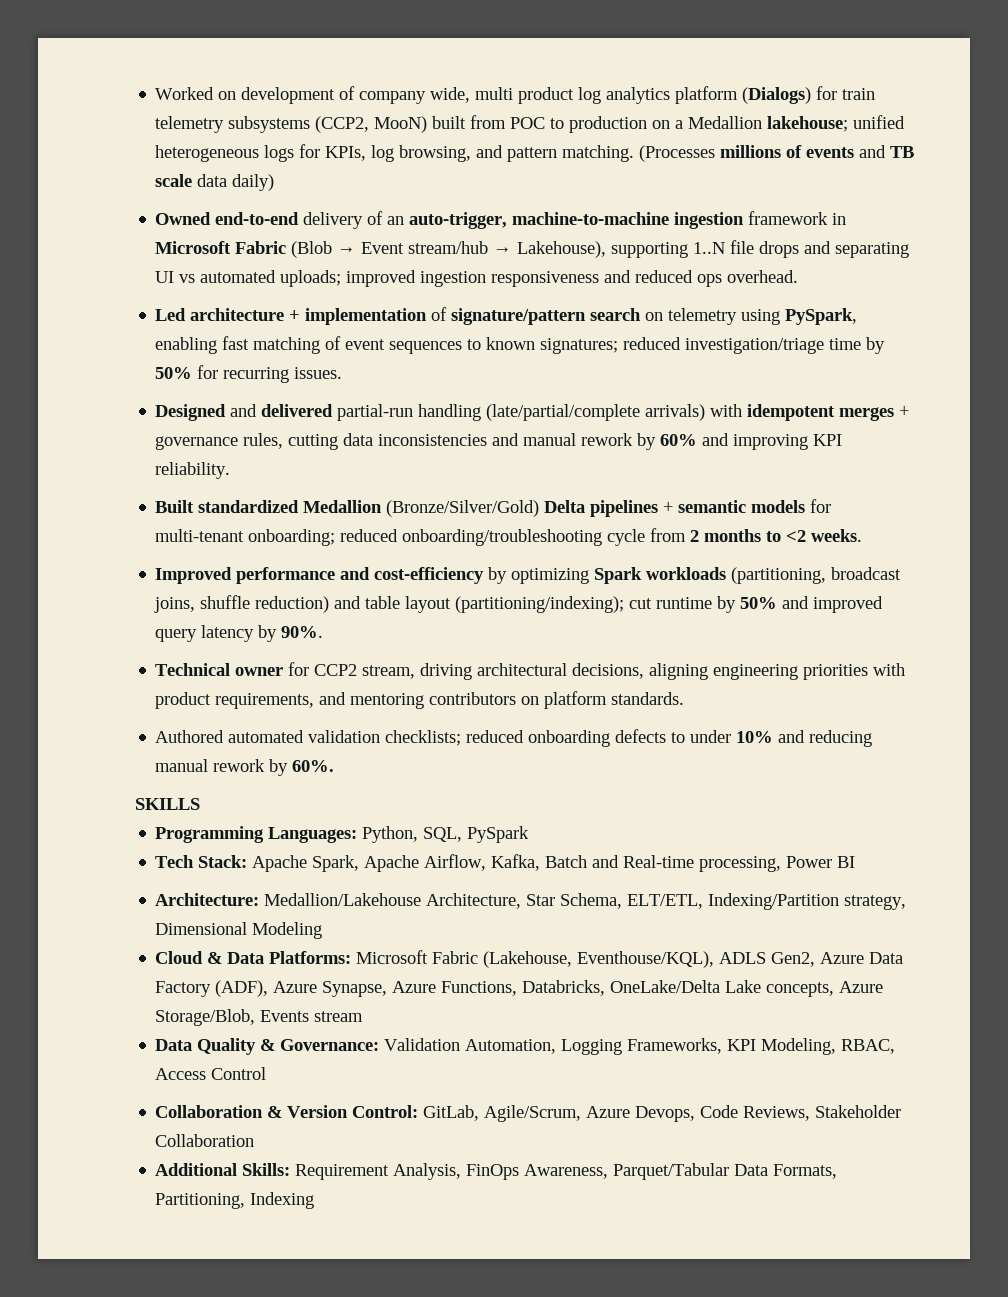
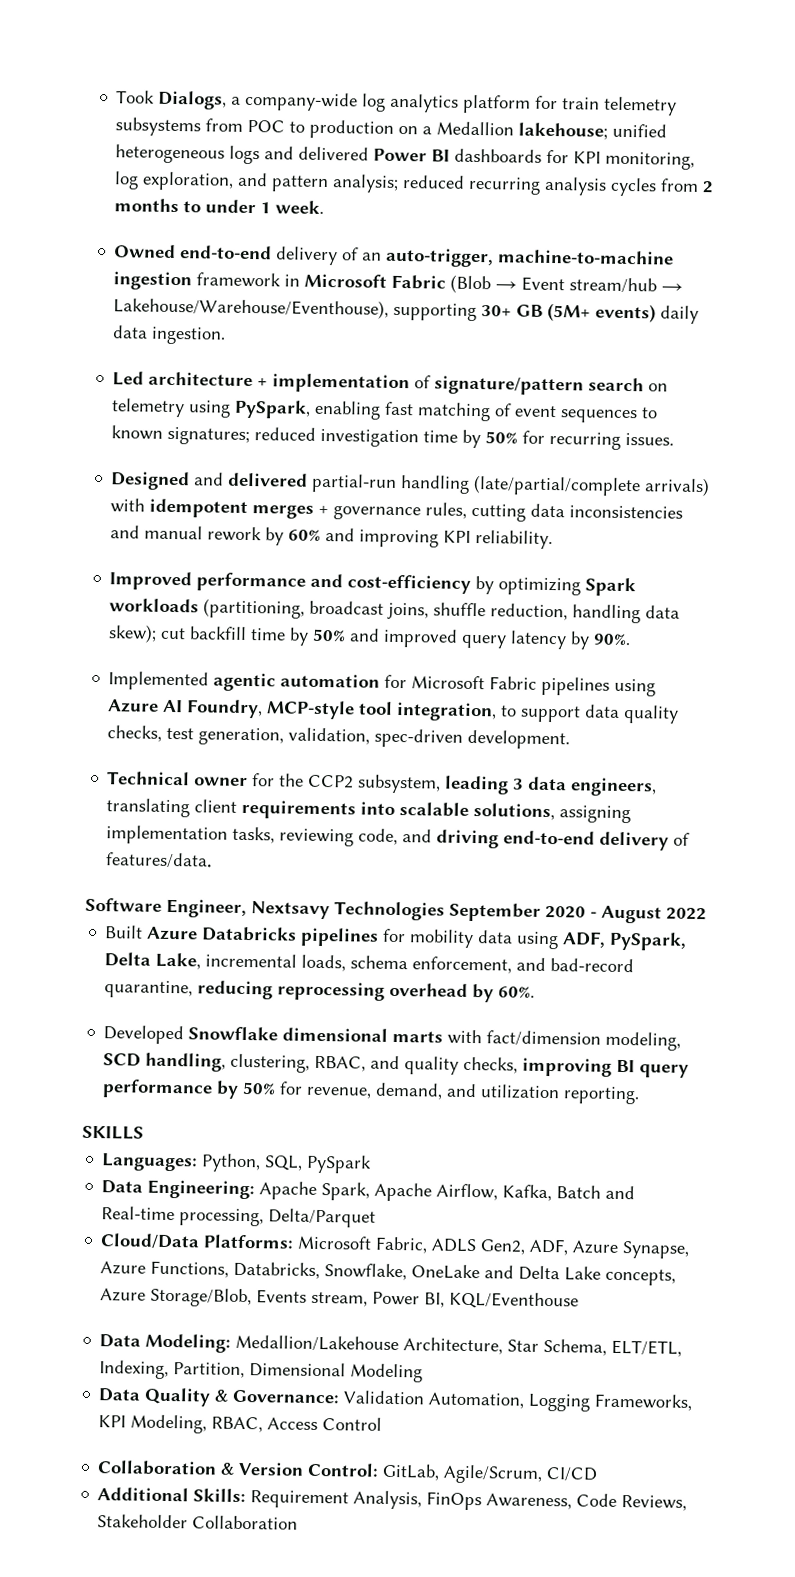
- Worked on development of company wide, multi product log analytics platform (Dialogs) for train telemetry subsystems (CCP2, MooN) built from POC to production on a Medallion lakehouse; unified heterogeneous logs for KPIs, log browsing, and pattern matching. (Processes millions of events and TB scale data daily)
+ Took Dialogs, a company-wide log analytics platform for train telemetry subsystems from POC to production on a Medallion lakehouse; unified heterogeneous logs and delivered Power BI dashboards for KPI monitoring, log exploration, and pattern analysis; reduced recurring analysis cycles from 2 months to under 1 week.
- Owned end-to-end delivery of an auto-trigger, machine-to-machine ingestion framework in Microsoft Fabric (Blob → Event stream/hub → Lakehouse), supporting 1..N file drops and separating UI vs automated uploads; improved ingestion responsiveness and reduced ops overhead.
+ Owned end-to-end delivery of an auto-trigger, machine-to-machine ingestion framework in Microsoft Fabric (Blob → Event stream/hub → Lakehouse/Warehouse/Eventhouse), supporting 30+ GB (5M+ events) daily data ingestion.
- Led architecture + implementation of signature/pattern search on telemetry using PySpark, enabling fast matching of event sequences to known signatures; reduced investigation/triage time by 50% for recurring issues.
+ Led architecture + implementation of signature/pattern search on telemetry using PySpark, enabling fast matching of event sequences to known signatures; reduced investigation time by 50% for recurring issues.
- Built standardized Medallion (Bronze/Silver/Gold) Delta pipelines + semantic models for multi-tenant onboarding; reduced onboarding/troubleshooting cycle from 2 months to <2 weeks.
- Improved performance and cost-efficiency by optimizing Spark workloads (partitioning, broadcast joins, shuffle reduction) and table layout (partitioning/indexing); cut runtime by 50% and improved query latency by 90%.
+ Improved performance and cost-efficiency by optimizing Spark workloads (partitioning, broadcast joins, shuffle reduction, handling data skew); cut backfill time by 50% and improved query latency by 90%.
- Technical owner for CCP2 stream, driving architectural decisions, aligning engineering priorities with product requirements, and mentoring contributors on platform standards.
- Authored automated validation checklists; reduced onboarding defects to under 10% and reducing manual rework by 60%.
+ Implemented agentic automation for Microsoft Fabric pipelines using Azure AI Foundry, MCP-style tool integration, to support data quality checks, test generation, validation, spec-driven development.
+ Technical owner for the CCP2 subsystem, leading 3 data engineers, translating client requirements into scalable solutions, assigning implementation tasks, reviewing code, and driving end-to-end delivery of features/data.
+ Software Engineer, Nextsavy Technologies September 2020 - August 2022
+ Built Azure Databricks pipelines for mobility data using ADF, PySpark, Delta Lake, incremental loads, schema enforcement, and bad-record quarantine, reducing reprocessing overhead by 60%.
+ Developed Snowflake dimensional marts with fact/dimension modeling, SCD handling, clustering, RBAC, and quality checks, improving BI query performance by 50% for revenue, demand, and utilization reporting.
- Programming Languages: Python, SQL, PySpark
+ Languages: Python, SQL, PySpark
- Tech Stack: Apache Spark, Apache Airflow, Kafka, Batch and Real-time processing, Power BI
- Architecture: Medallion/Lakehouse Architecture, Star Schema, ELT/ETL, Indexing/Partition strategy, Dimensional Modeling
+ Data Engineering: Apache Spark, Apache Airflow, Kafka, Batch and Real-time processing, Delta/Parquet
+ Cloud/Data Platforms: Microsoft Fabric, ADLS Gen2, ADF, Azure Synapse, Azure Functions, Databricks, Snowflake, OneLake and Delta Lake concepts, Azure Storage/Blob, Events stream, Power BI, KQL/Eventhouse
+ Data Modeling: Medallion/Lakehouse Architecture, Star Schema, ELT/ETL, Indexing, Partition, Dimensional Modeling
- Cloud & Data Platforms: Microsoft Fabric (Lakehouse, Eventhouse/KQL), ADLS Gen2, Azure Data Factory (ADF), Azure Synapse, Azure Functions, Databricks, OneLake/Delta Lake concepts, Azure Storage/Blob, Events stream
- Collaboration & Version Control: GitLab, Agile/Scrum, Azure Devops, Code Reviews, Stakeholder Collaboration
+ Collaboration & Version Control: GitLab, Agile/Scrum, CI/CD
- Additional Skills: Requirement Analysis, FinOps Awareness, Parquet/Tabular Data Formats, Partitioning, Indexing
+ Additional Skills: Requirement Analysis, FinOps Awareness, Code Reviews, Stakeholder Collaboration

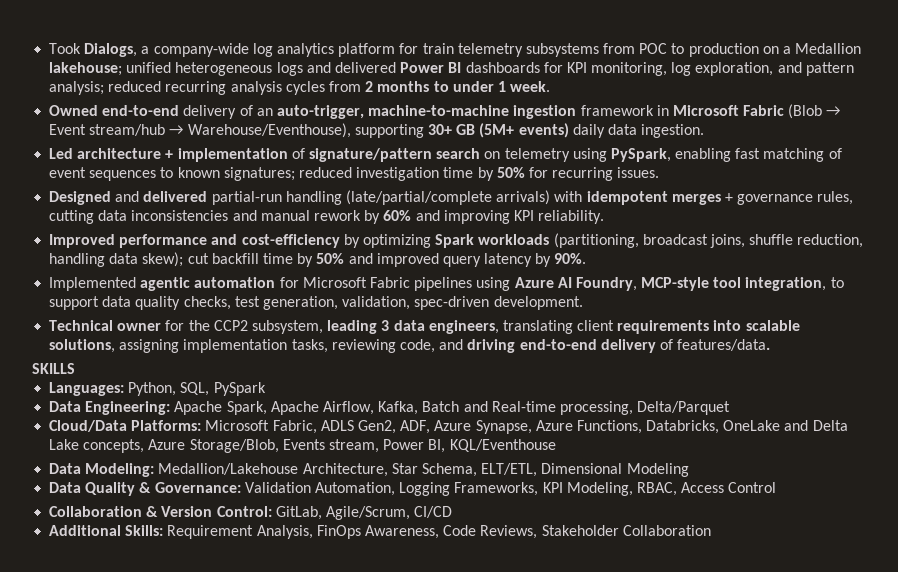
- Owned end-to-end delivery of an auto-trigger, machine-to-machine ingestion framework in Microsoft Fabric (Blob → Event stream/hub → Lakehouse/Warehouse/Eventhouse), supporting 30+ GB (5M+ events) daily data ingestion.
+ Owned end-to-end delivery of an auto-trigger, machine-to-machine ingestion framework in Microsoft Fabric (Blob → Event stream/hub → Warehouse/Eventhouse), supporting 30+ GB (5M+ events) daily data ingestion.
- Software Engineer, Nextsavy Technologies September 2020 - August 2022
- Built Azure Databricks pipelines for mobility data using ADF, PySpark, Delta Lake, incremental loads, schema enforcement, and bad-record quarantine, reducing reprocessing overhead by 60%.
- Developed Snowflake dimensional marts with fact/dimension modeling, SCD handling, clustering, RBAC, and quality checks, improving BI query performance by 50% for revenue, demand, and utilization reporting.
- Cloud/Data Platforms: Microsoft Fabric, ADLS Gen2, ADF, Azure Synapse, Azure Functions, Databricks, Snowflake, OneLake and Delta Lake concepts, Azure Storage/Blob, Events stream, Power BI, KQL/Eventhouse
+ Cloud/Data Platforms: Microsoft Fabric, ADLS Gen2, ADF, Azure Synapse, Azure Functions, Databricks, OneLake and Delta Lake concepts, Azure Storage/Blob, Events stream, Power BI, KQL/Eventhouse
- Data Modeling: Medallion/Lakehouse Architecture, Star Schema, ELT/ETL, Indexing, Partition, Dimensional Modeling
+ Data Modeling: Medallion/Lakehouse Architecture, Star Schema, ELT/ETL, Dimensional Modeling

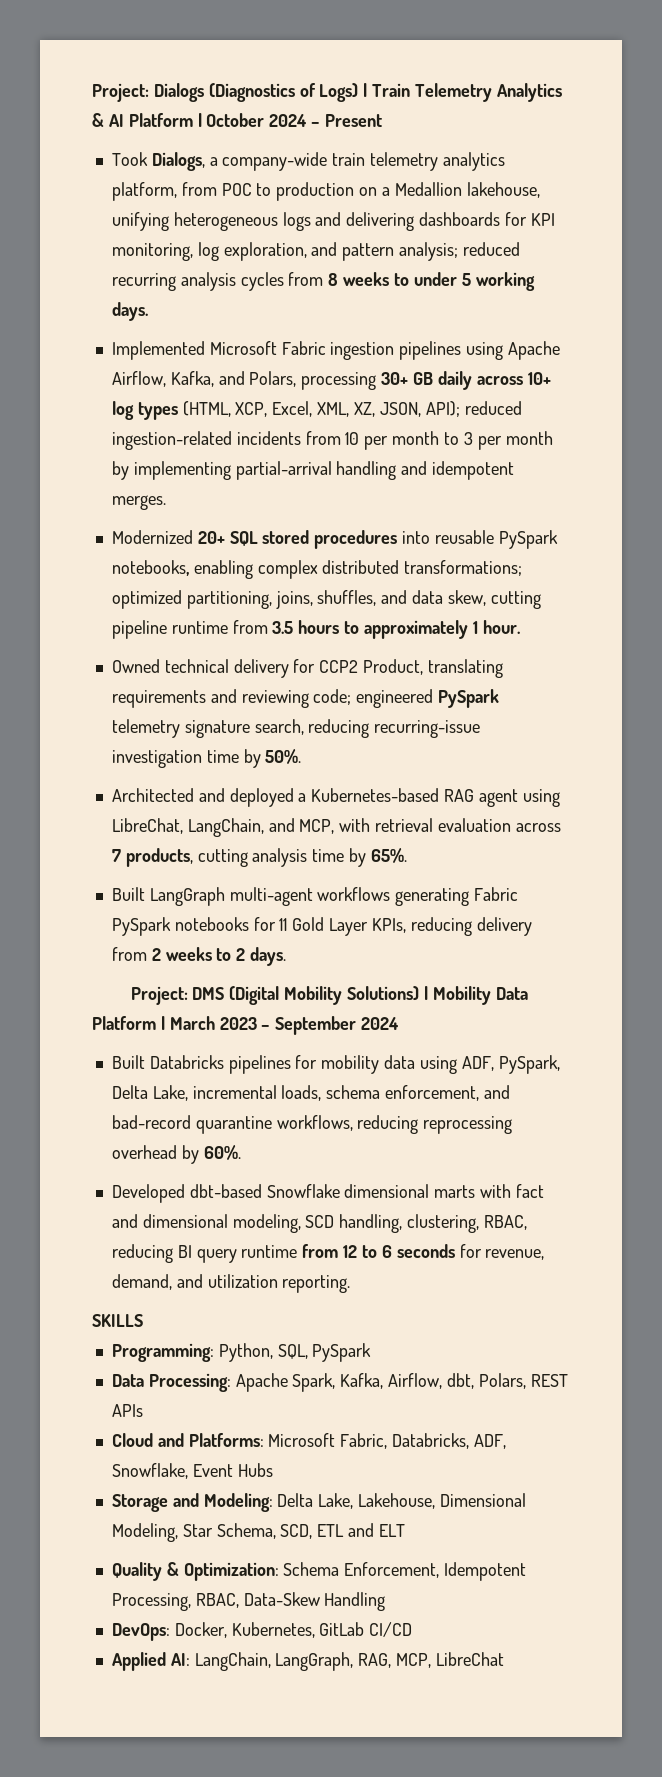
- Took Dialogs, a company-wide log analytics platform for train telemetry subsystems from POC to production on a Medallion lakehouse; unified heterogeneous logs and delivered Power BI dashboards for KPI monitoring, log exploration, and pattern analysis; reduced recurring analysis cycles from 2 months to under 1 week.
- Owned end-to-end delivery of an auto-trigger, machine-to-machine ingestion framework in Microsoft Fabric (Blob → Event stream/hub → Warehouse/Eventhouse), supporting 30+ GB (5M+ events) daily data ingestion.
- Led architecture + implementation of signature/pattern search on telemetry using PySpark, enabling fast matching of event sequences to known signatures; reduced investigation time by 50% for recurring issues.
- Designed and delivered partial-run handling (late/partial/complete arrivals) with idempotent merges + governance rules, cutting data inconsistencies and manual rework by 60% and improving KPI reliability.
- Improved performance and cost-efficiency by optimizing Spark workloads (partitioning, broadcast joins, shuffle reduction, handling data skew); cut backfill time by 50% and improved query latency by 90%.
- Implemented agentic automation for Microsoft Fabric pipelines using Azure AI Foundry, MCP-style tool integration, to support data quality checks, test generation, validation, spec-driven development.
- Technical owner for the CCP2 subsystem, leading 3 data engineers, translating client requirements into scalable solutions, assigning implementation tasks, reviewing code, and driving end-to-end delivery of features/data.
+ Project: Dialogs (Diagnostics of Logs) | Train Telemetry Analytics & AI Platform | October 2024 – Present
+ Took Dialogs, a company-wide train telemetry analytics platform, from POC to production on a Medallion lakehouse, unifying heterogeneous logs and delivering dashboards for KPI monitoring, log exploration, and pattern analysis; reduced recurring analysis cycles from 8 weeks to under 5 working days.
+ Implemented Microsoft Fabric ingestion pipelines using Apache Airflow, Kafka, and Polars, processing 30+ GB daily across 10+ log types (HTML, XCP, Excel, XML, XZ, JSON, API); reduced ingestion-related incidents from 10 per month to 3 per month by implementing partial-arrival handling and idempotent merges.
+ Modernized 20+ SQL stored procedures into reusable PySpark notebooks, enabling complex distributed transformations; optimized partitioning, joins, shuffles, and data skew, cutting pipeline runtime from 3.5 hours to approximately 1 hour.
+ Owned technical delivery for CCP2 Product, translating requirements and reviewing code; engineered PySpark telemetry signature search, reducing recurring-issue investigation time by 50%.
+ Architected and deployed a Kubernetes-based RAG agent using LibreChat, LangChain, and MCP, with retrieval evaluation across 7 products, cutting analysis time by 65%.
+ Built LangGraph multi-agent workflows generating Fabric PySpark notebooks for 11 Gold Layer KPIs, reducing delivery from 2 weeks to 2 days.
+ Project: DMS (Digital Mobility Solutions) | Mobility Data Platform | March 2023 – September 2024
+ Built Databricks pipelines for mobility data using ADF, PySpark, Delta Lake, incremental loads, schema enforcement, and bad-record quarantine workflows, reducing reprocessing overhead by 60%.
+ Developed dbt-based Snowflake dimensional marts with fact and dimensional modeling, SCD handling, clustering, RBAC, reducing BI query runtime from 12 to 6 seconds for revenue, demand, and utilization reporting.
- Languages: Python, SQL, PySpark
+ Programming: Python, SQL, PySpark
- Data Engineering: Apache Spark, Apache Airflow, Kafka, Batch and Real-time processing, Delta/Parquet
- Cloud/Data Platforms: Microsoft Fabric, ADLS Gen2, ADF, Azure Synapse, Azure Functions, Databricks, OneLake and Delta Lake concepts, Azure Storage/Blob, Events stream, Power BI, KQL/Eventhouse
- Data Modeling: Medallion/Lakehouse Architecture, Star Schema, ELT/ETL, Dimensional Modeling
- Data Quality & Governance: Validation Automation, Logging Frameworks, KPI Modeling, RBAC, Access Control
- Collaboration & Version Control: GitLab, Agile/Scrum, CI/CD
- Additional Skills: Requirement Analysis, FinOps Awareness, Code Reviews, Stakeholder Collaboration
+ Data Processing: Apache Spark, Kafka, Airflow, dbt, Polars, REST APIs
+ Cloud and Platforms: Microsoft Fabric, Databricks, ADF, Snowflake, Event Hubs
+ Storage and Modeling: Delta Lake, Lakehouse, Dimensional Modeling, Star Schema, SCD, ETL and ELT
+ Quality & Optimization: Schema Enforcement, Idempotent Processing, RBAC, Data-Skew Handling
+ DevOps: Docker, Kubernetes, GitLab CI/CD
+ Applied AI: LangChain, LangGraph, RAG, MCP, LibreChat

